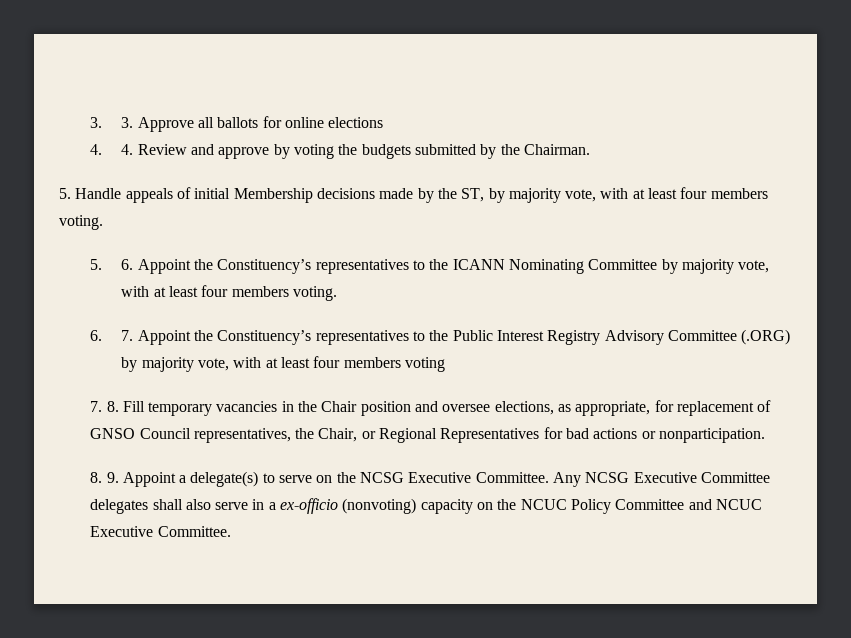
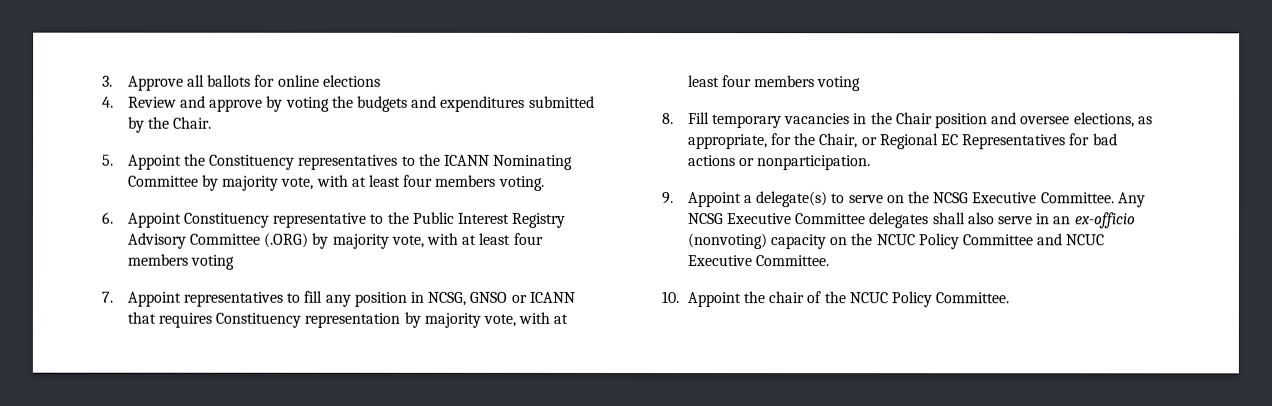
- 3. 3. Approve all ballots for online elections
+ 3. Approve all ballots for online elections
- 4. 4. Review and approve by voting the budgets submitted by the Chairman.
- 5. Handle appeals of initial Membership decisions made by the ST, by majority vote, with at least four members voting.
- 5. 6. Appoint the Constituency’s representatives to the ICANN Nominating Committee by majority vote, with at least four members voting.
+ 4. Review and approve by voting the budgets and expenditures submitted by the Chair.
+ 5. Appoint the Constituency representatives to the ICANN Nominating Committee by majority vote, with at least four members voting.
- 6. 7. Appoint the Constituency’s representatives to the Public Interest Registry Advisory Committee (.ORG) by majority vote, with at least four members voting
+ 6. Appoint Constituency representative to the Public Interest Registry Advisory Committee (.ORG) by majority vote, with at least four members voting
- 7. 8. Fill temporary vacancies in the Chair position and oversee elections, as appropriate, for replacement of GNSO Council representatives, the Chair, or Regional Representatives for bad actions or nonparticipation.
+ 7. Appoint representatives to fill any position in NCSG, GNSO or ICANN that requires Constituency representation by majority vote, with at least four members voting
+ 8. Fill temporary vacancies in the Chair position and oversee elections, as appropriate, for the Chair, or Regional EC Representatives for bad actions or nonparticipation.
- 8. 9. Appoint a delegate(s) to serve on the NCSG Executive Committee.
+ 9. Appoint a delegate(s) to serve on the NCSG Executive Committee.
- Any NCSG Executive Committee delegates shall also serve in a ex-officio (nonvoting) capacity on the NCUC Policy Committee and NCUC Executive Committee.
+ Any NCSG Executive Committee delegates shall also serve in an ex-officio (nonvoting) capacity on the NCUC Policy Committee and NCUC Executive Committee.
+ 10. Appoint the chair of the NCUC Policy Committee.

